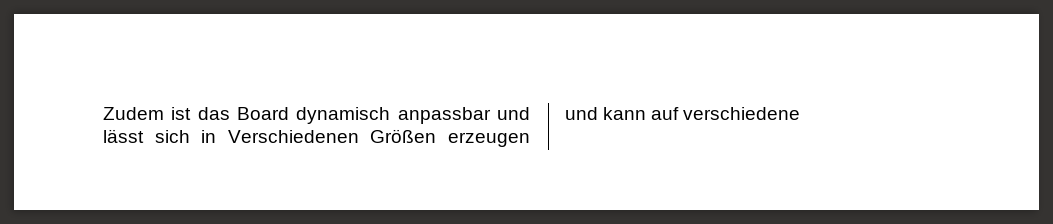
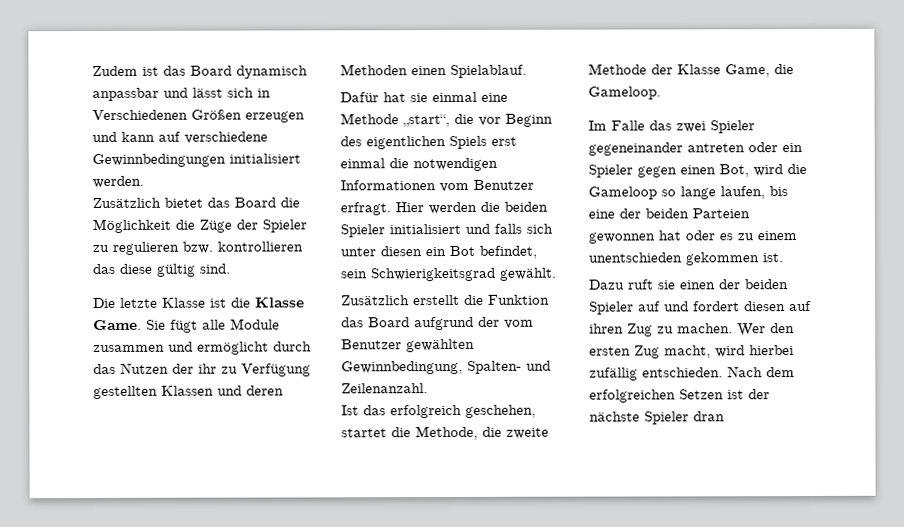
- Zudem ist das Board dynamisch anpassbar und lässt sich in Verschiedenen Größen erzeugen und kann auf verschiedene
+ Zudem ist das Board dynamisch anpassbar und lässt sich in Verschiedenen Größen erzeugen und kann auf verschiedene Gewinnbedingungen initialisiert werden.
+ Zusätzlich bietet das Board die Möglichkeit die Züge der Spieler zu regulieren bzw. kontrollieren das diese gültig sind.
+ Die letzte Klasse ist die Klasse Game. Sie fügt alle Module zusammen und ermöglicht durch das Nutzen der ihr zu Verfügung gestellten Klassen und deren Methoden einen Spielablauf.
+ Dafür hat sie einmal eine Methode „start“, die vor Beginn des eigentlichen Spiels erst einmal die notwendigen Informationen vom Benutzer erfragt. Hier werden die beiden Spieler initialisiert und falls sich unter diesen ein Bot befindet, sein Schwierigkeitsgrad gewählt.
+ Zusätzlich erstellt die Funktion das Board aufgrund der vom Benutzer gewählten Gewinnbedingung, Spalten- und Zeilenanzahl.
+ Ist das erfolgreich geschehen, startet die Methode, die zweite Methode der Klasse Game, die Gameloop.
+ Im Falle das zwei Spieler gegeneinander antreten oder ein Spieler gegen einen Bot, wird die Gameloop so lange laufen, bis eine der beiden Parteien gewonnen hat oder es zu einem unentschieden gekommen ist.
+ Dazu ruft sie einen der beiden Spieler auf und fordert diesen auf ihren Zug zu machen. Wer den ersten Zug macht, wird hierbei zufällig entschieden. Nach dem erfolgreichen Setzen ist der nächste Spieler dran

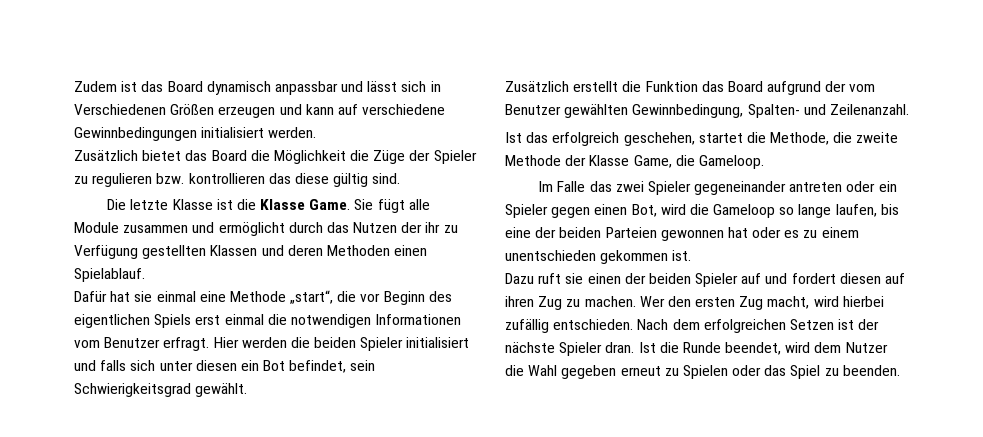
- Nach dem erfolgreichen Setzen ist der nächste Spieler dran
+ Nach dem erfolgreichen Setzen ist der nächste Spieler dran. Ist die Runde beendet, wird dem Nutzer die Wahl gegeben erneut zu Spielen oder das Spiel zu beenden.

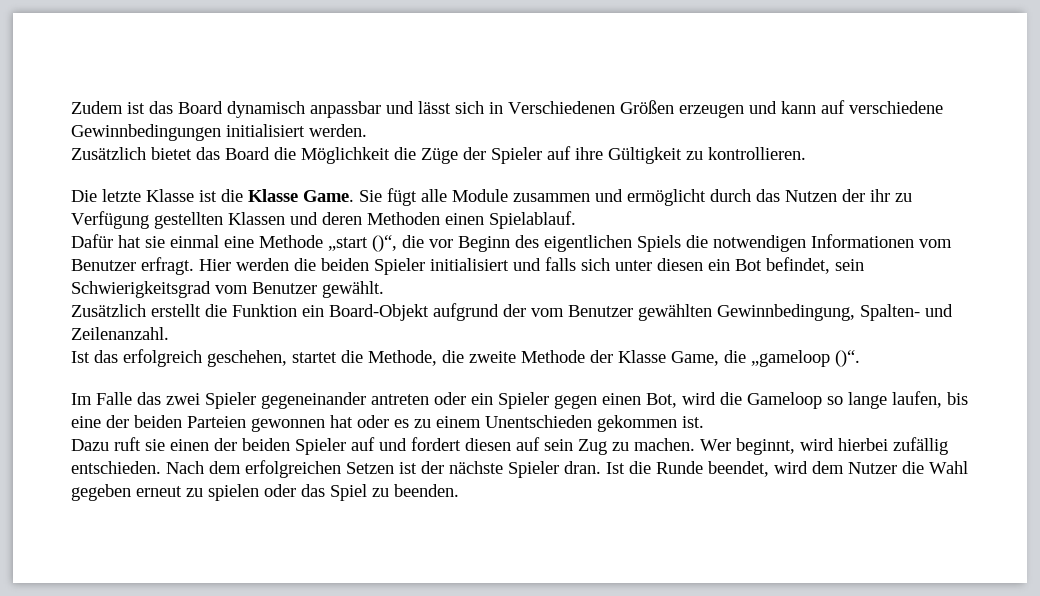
- Zusätzlich bietet das Board die Möglichkeit die Züge der Spieler zu regulieren bzw. kontrollieren das diese gültig sind.
+ Zusätzlich bietet das Board die Möglichkeit die Züge der Spieler auf ihre Gültigkeit zu kontrollieren.
- Dafür hat sie einmal eine Methode „start“, die vor Beginn des eigentlichen Spiels erst einmal die notwendigen Informationen vom Benutzer erfragt.
+ Dafür hat sie einmal eine Methode „start ()“, die vor Beginn des eigentlichen Spiels die notwendigen Informationen vom Benutzer erfragt.
- Hier werden die beiden Spieler initialisiert und falls sich unter diesen ein Bot befindet, sein Schwierigkeitsgrad gewählt.
+ Hier werden die beiden Spieler initialisiert und falls sich unter diesen ein Bot befindet, sein Schwierigkeitsgrad vom Benutzer gewählt.
- Zusätzlich erstellt die Funktion das Board aufgrund der vom Benutzer gewählten Gewinnbedingung, Spalten- und Zeilenanzahl.
+ Zusätzlich erstellt die Funktion ein Board-Objekt aufgrund der vom Benutzer gewählten Gewinnbedingung, Spalten- und Zeilenanzahl.
- Ist das erfolgreich geschehen, startet die Methode, die zweite Methode der Klasse Game, die Gameloop.
+ Ist das erfolgreich geschehen, startet die Methode, die zweite Methode der Klasse Game, die „gameloop ()“.
- Im Falle das zwei Spieler gegeneinander antreten oder ein Spieler gegen einen Bot, wird die Gameloop so lange laufen, bis eine der beiden Parteien gewonnen hat oder es zu einem unentschieden gekommen ist.
+ Im Falle das zwei Spieler gegeneinander antreten oder ein Spieler gegen einen Bot, wird die Gameloop so lange laufen, bis eine der beiden Parteien gewonnen hat oder es zu einem Unentschieden gekommen ist.
- Dazu ruft sie einen der beiden Spieler auf und fordert diesen auf ihren Zug zu machen.
+ Dazu ruft sie einen der beiden Spieler auf und fordert diesen auf sein Zug zu machen.
- Wer den ersten Zug macht, wird hierbei zufällig entschieden.
+ Wer beginnt, wird hierbei zufällig entschieden.
- Ist die Runde beendet, wird dem Nutzer die Wahl gegeben erneut zu Spielen oder das Spiel zu beenden.
+ Ist die Runde beendet, wird dem Nutzer die Wahl gegeben erneut zu spielen oder das Spiel zu beenden.

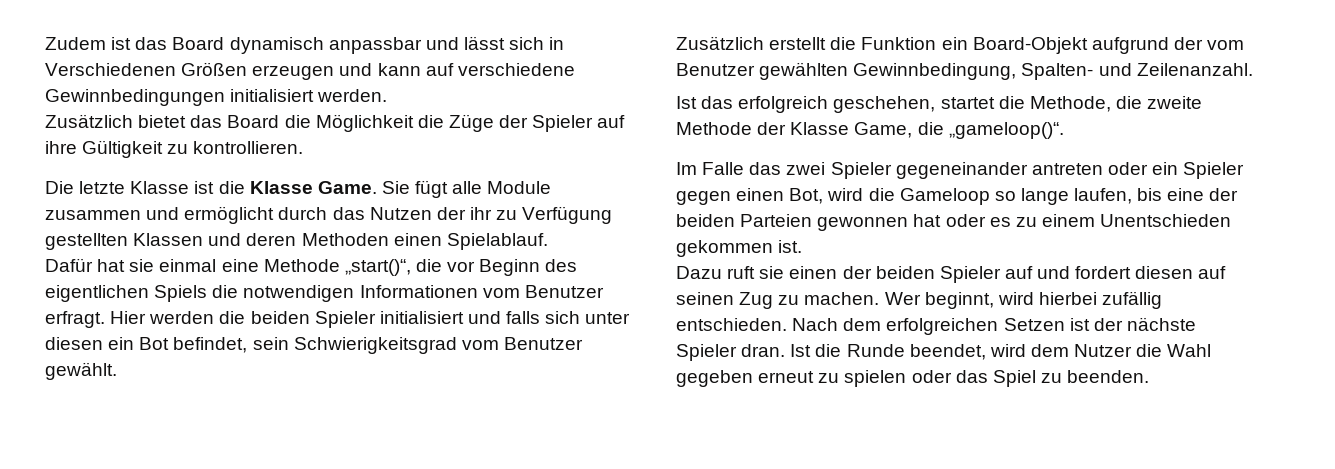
- Dafür hat sie einmal eine Methode „start ()“, die vor Beginn des eigentlichen Spiels die notwendigen Informationen vom Benutzer erfragt.
+ Dafür hat sie einmal eine Methode „start()“, die vor Beginn des eigentlichen Spiels die notwendigen Informationen vom Benutzer erfragt.
- Ist das erfolgreich geschehen, startet die Methode, die zweite Methode der Klasse Game, die „gameloop ()“.
+ Ist das erfolgreich geschehen, startet die Methode, die zweite Methode der Klasse Game, die „gameloop()“.
- Dazu ruft sie einen der beiden Spieler auf und fordert diesen auf sein Zug zu machen.
+ Dazu ruft sie einen der beiden Spieler auf und fordert diesen auf seinen Zug zu machen.

